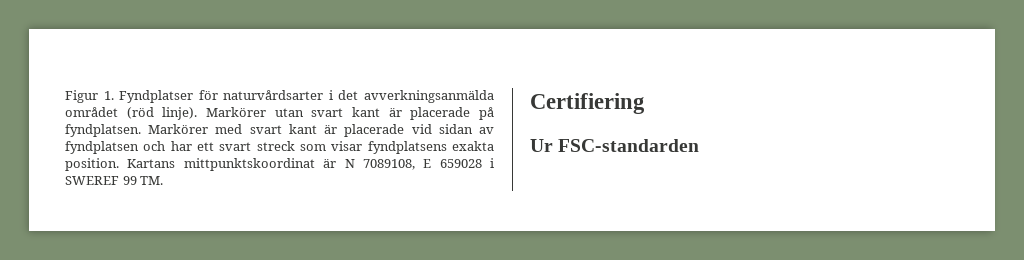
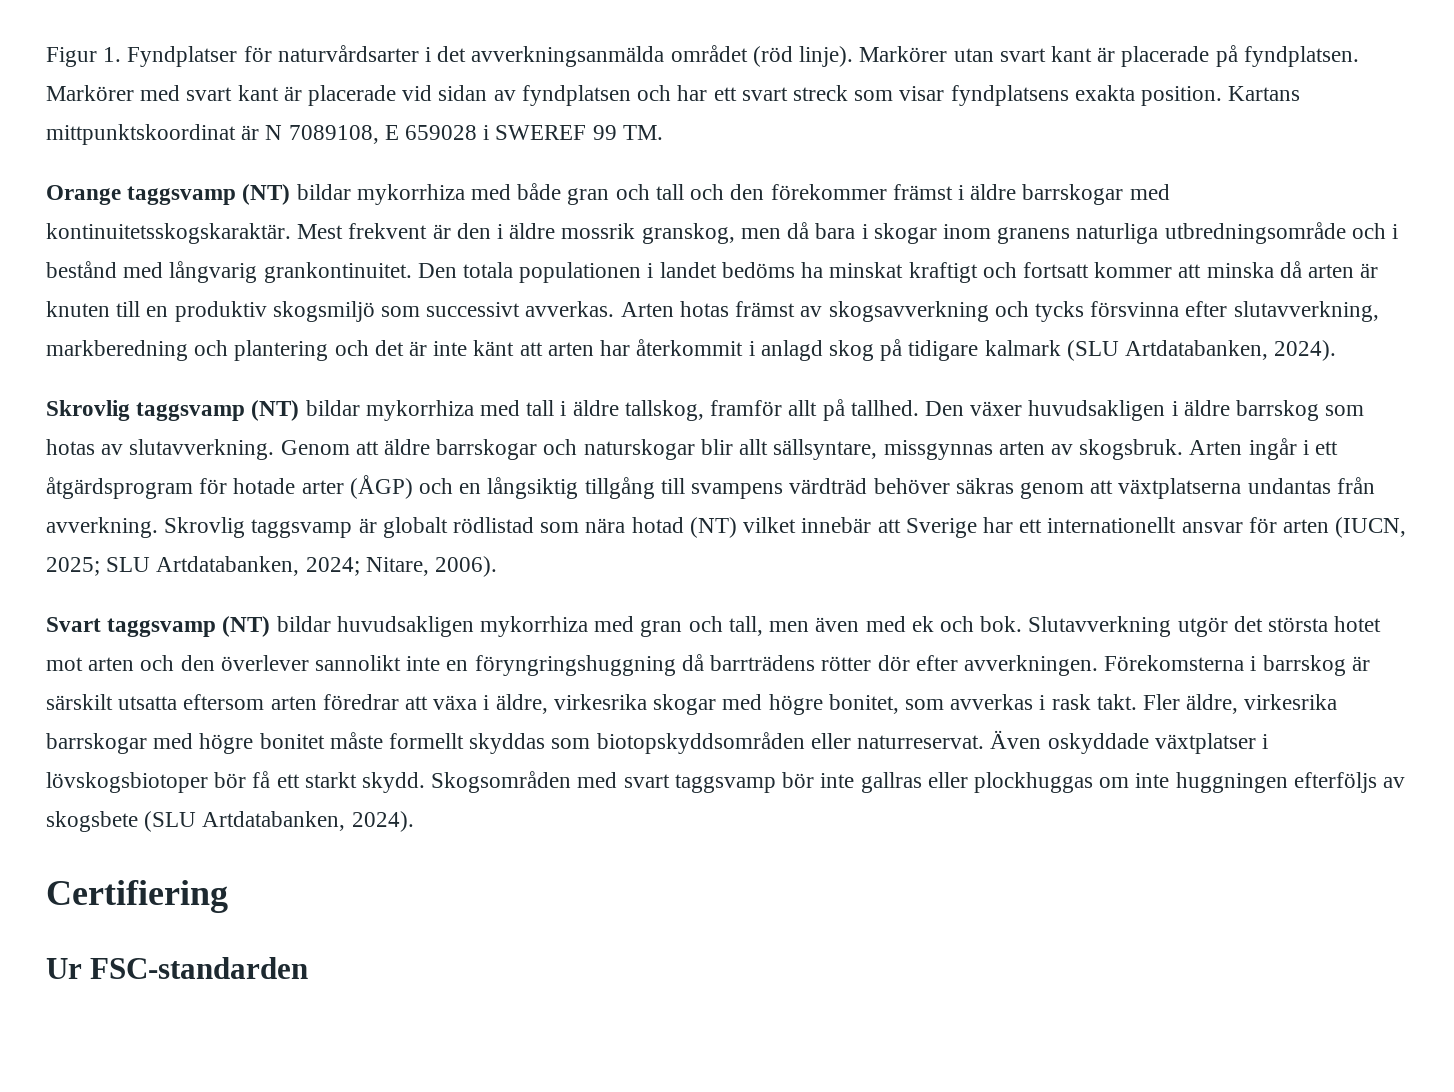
+ Orange taggsvamp (NT) bildar mykorrhiza med både gran och tall och den förekommer främst i äldre barrskogar med kontinuitetsskogskaraktär. Mest frekvent är den i äldre mossrik granskog, men då bara i skogar inom granens naturliga utbredningsområde och i bestånd med långvarig grankontinuitet. Den totala populationen i landet bedöms ha minskat kraftigt och fortsatt kommer att minska då arten är knuten till en produktiv skogsmiljö som successivt avverkas. Arten hotas främst av skogsavverkning och tycks försvinna efter slutavverkning, markberedning och plantering och det är inte känt att arten har återkommit i anlagd skog på tidigare kalmark (SLU Artdatabanken, 2024).
+ Skrovlig taggsvamp (NT) bildar mykorrhiza med tall i äldre tallskog, framför allt på tallhed. Den växer huvudsakligen i äldre barrskog som hotas av slutavverkning. Genom att äldre barrskogar och naturskogar blir allt sällsyntare, missgynnas arten av skogsbruk. Arten ingår i ett åtgärdsprogram för hotade arter (ÅGP) och en långsiktig tillgång till svampens värdträd behöver säkras genom att växtplatserna undantas från avverkning. Skrovlig taggsvamp är globalt rödlistad som nära hotad (NT) vilket innebär att Sverige har ett internationellt ansvar för arten (IUCN, 2025; SLU Artdatabanken, 2024; Nitare, 2006).
+ Svart taggsvamp (NT) bildar huvudsakligen mykorrhiza med gran och tall, men även med ek och bok. Slutavverkning utgör det största hotet mot arten och den överlever sannolikt inte en föryngringshuggning då barrträdens rötter dör efter avverkningen. Förekomsterna i barrskog är särskilt utsatta eftersom arten föredrar att växa i äldre, virkesrika skogar med högre bonitet, som avverkas i rask takt. Fler äldre, virkesrika barrskogar med högre bonitet måste formellt skyddas som biotopskyddsområden eller naturreservat. Även oskyddade växtplatser i lövskogsbiotoper bör få ett starkt skydd. Skogsområden med svart taggsvamp bör inte gallras eller plockhuggas om inte huggningen efterföljs av skogsbete (SLU Artdatabanken, 2024).

